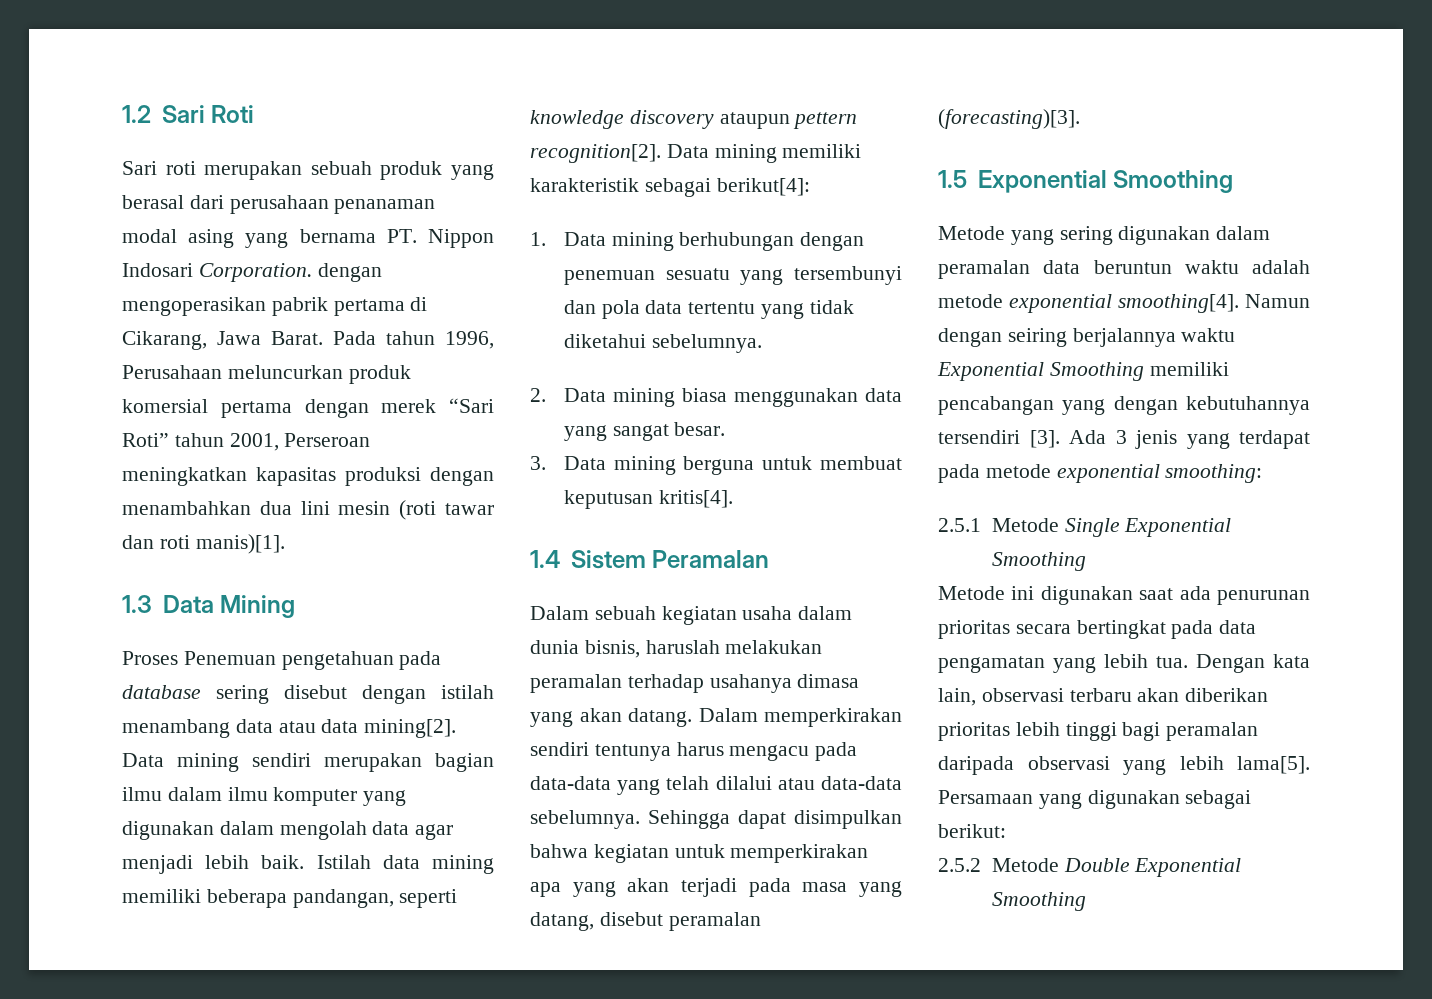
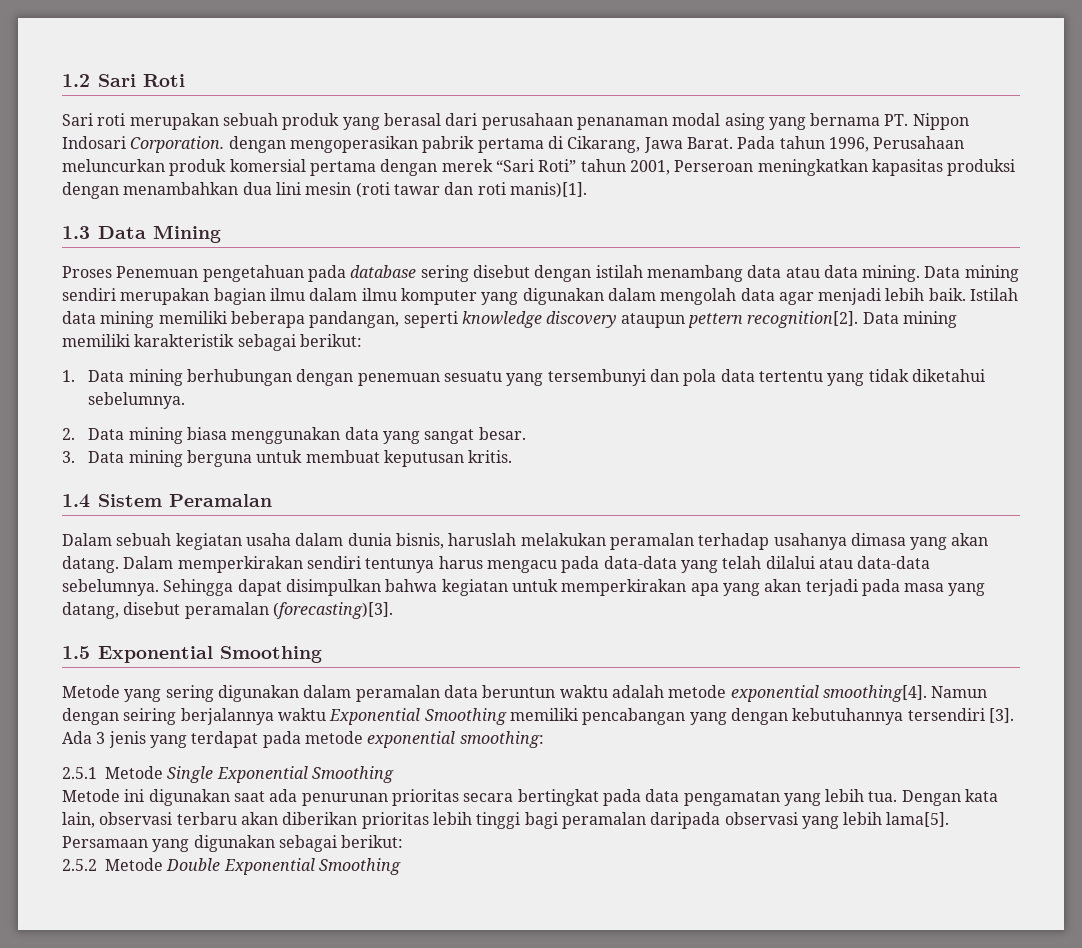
- Proses Penemuan pengetahuan pada database sering disebut dengan istilah menambang data atau data mining[2].
+ Proses Penemuan pengetahuan pada database sering disebut dengan istilah menambang data atau data mining.
- Data mining memiliki karakteristik sebagai berikut[4]:
+ Data mining memiliki karakteristik sebagai berikut:
- 3. Data mining berguna untuk membuat keputusan kritis[4].
+ 3. Data mining berguna untuk membuat keputusan kritis.

